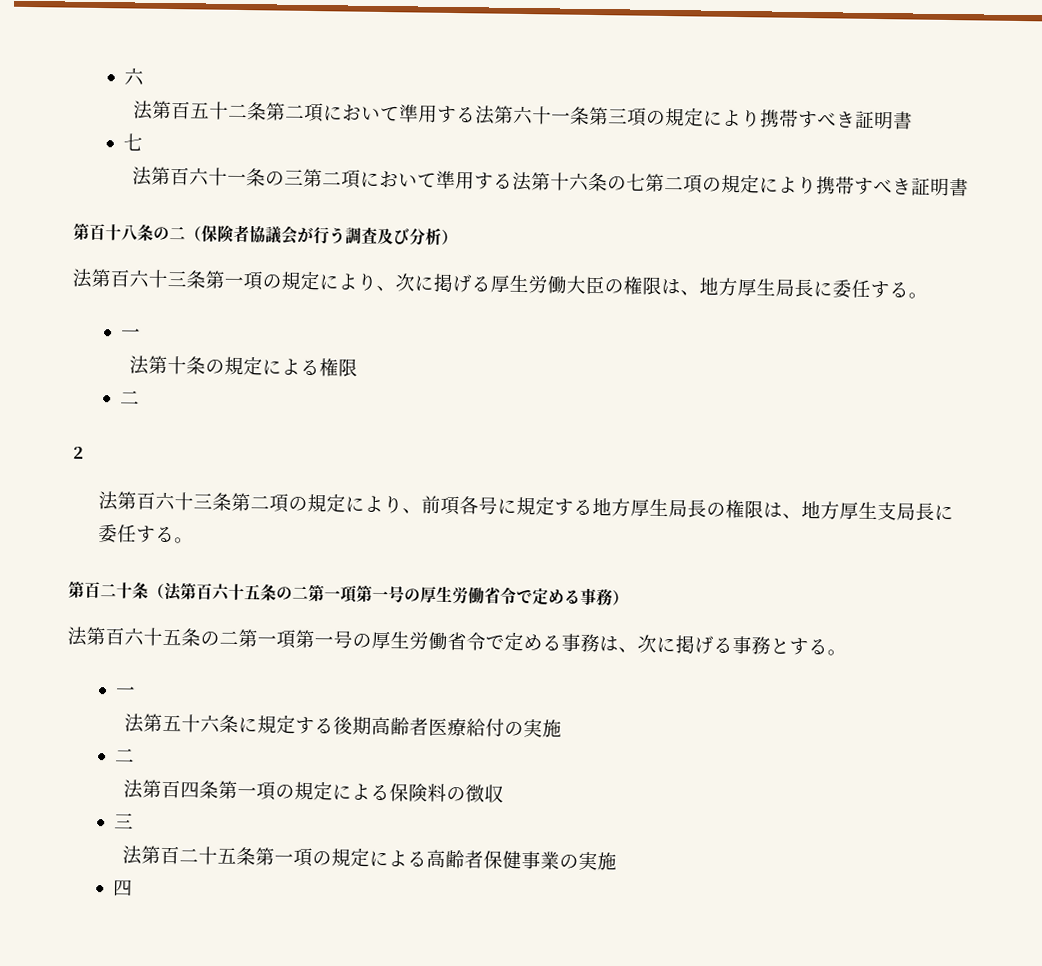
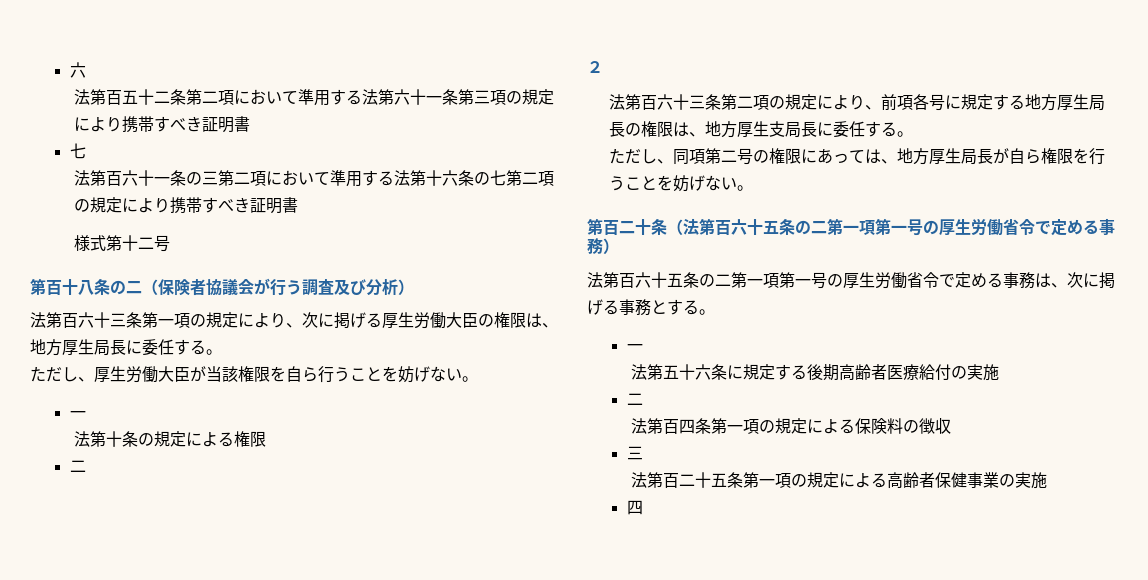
+ 様式第十二号
+ ただし、厚生労働大臣が当該権限を自ら行うことを妨げない。
+ ただし、同項第二号の権限にあっては、地方厚生局長が自ら権限を行うことを妨げない。

